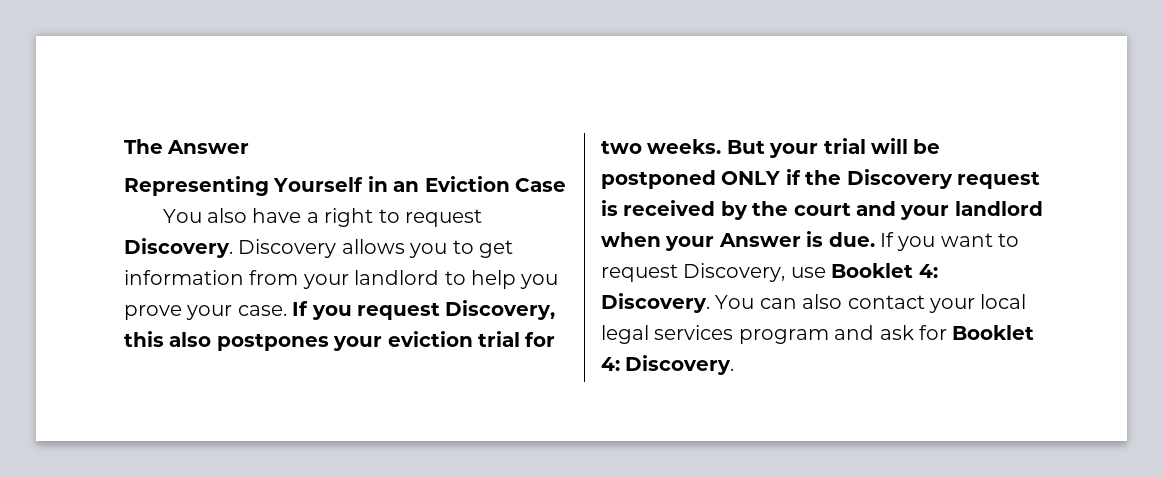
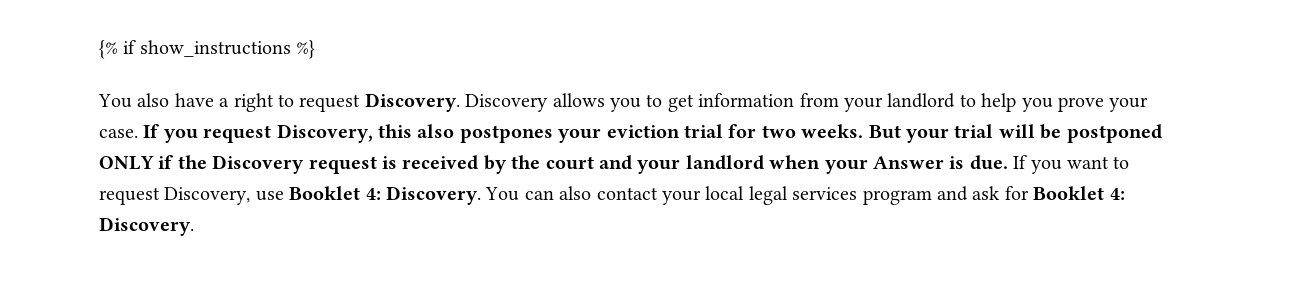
- The Answer
- Representing Yourself in an Eviction Case
+ {% if show_instructions %}

